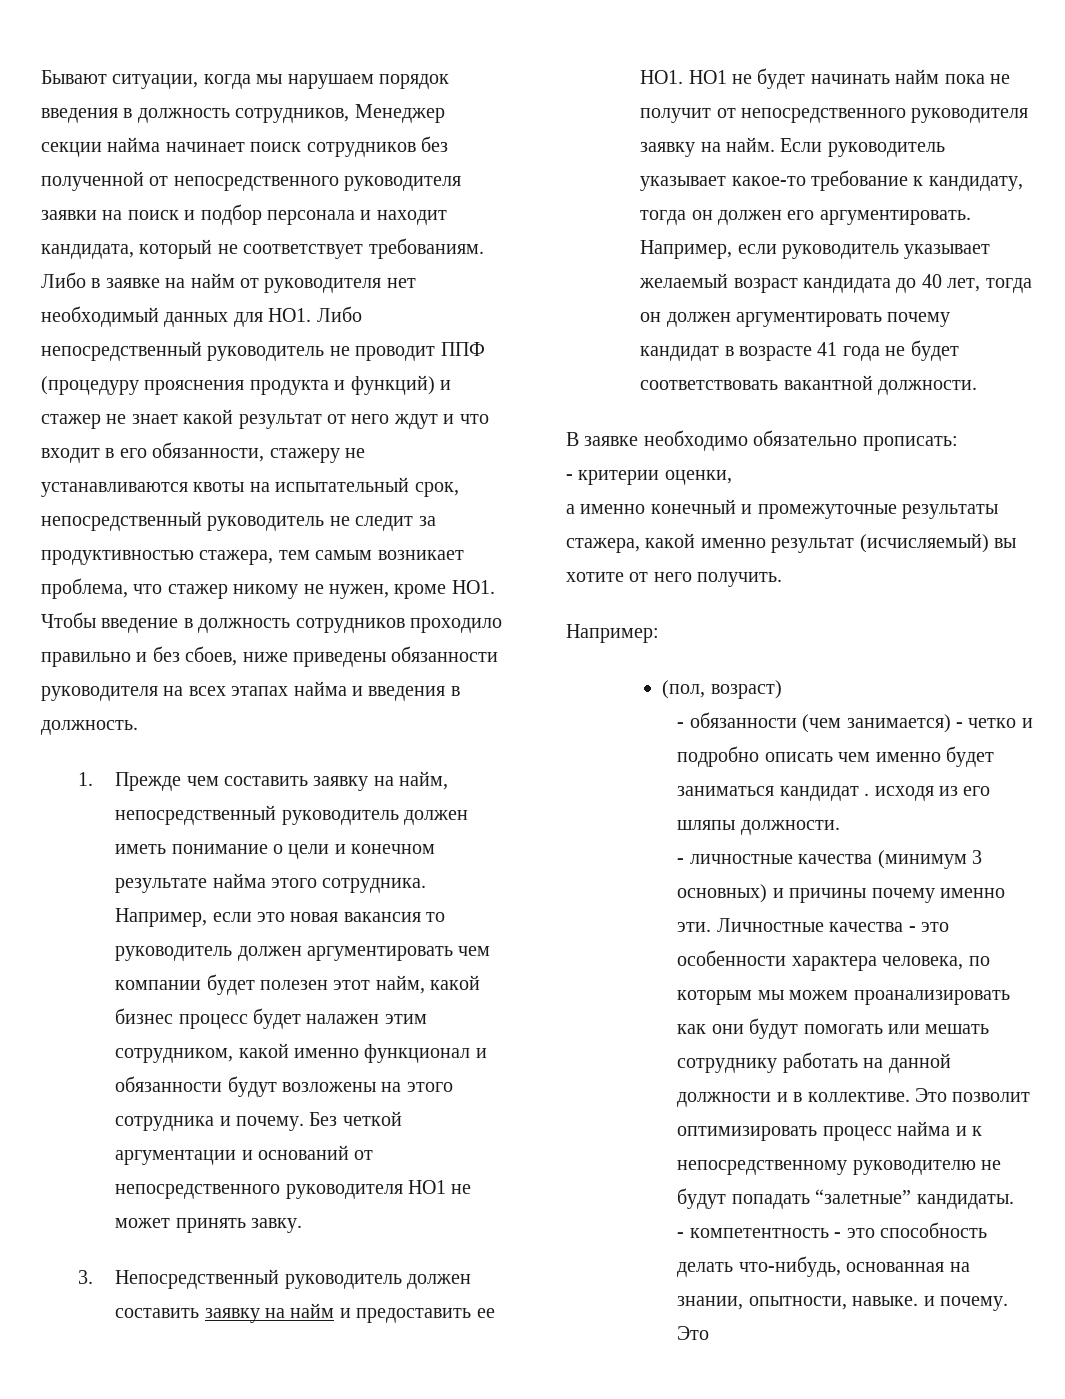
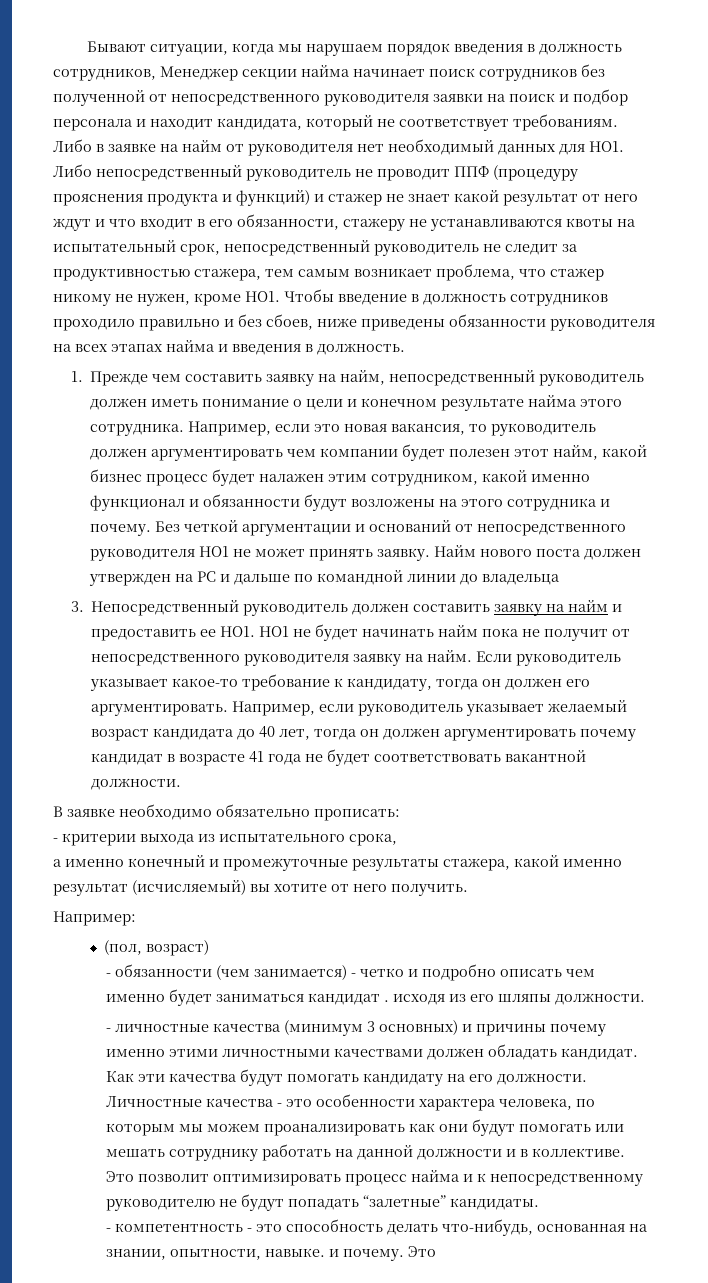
- Например, если это новая вакансия то руководитель должен аргументировать чем компании будет полезен этот найм, какой бизнес процесс будет налажен этим сотрудником, какой именно функционал и обязанности будут возложены на этого сотрудника и почему.
+ Например, если это новая вакансия, то руководитель должен аргументировать чем компании будет полезен этот найм, какой бизнес процесс будет налажен этим сотрудником, какой именно функционал и обязанности будут возложены на этого сотрудника и почему.
- Без четкой аргументации и оснований от непосредственного руководителя НО1 не может принять завку.
+ Без четкой аргументации и оснований от непосредственного руководителя НО1 не может принять заявку. Найм нового поста должен утвержден на РС и дальше по командной линии до владельца
- - критерии оценки,
+ - критерии выхода из испытательного срока,
- - личностные качества (минимум 3 основных) и причины почему именно эти.
+ - личностные качества (минимум 3 основных) и причины почему именно этими личностными качествами должен обладать кандидат. Как эти качества будут помогать кандидату на его должности.

